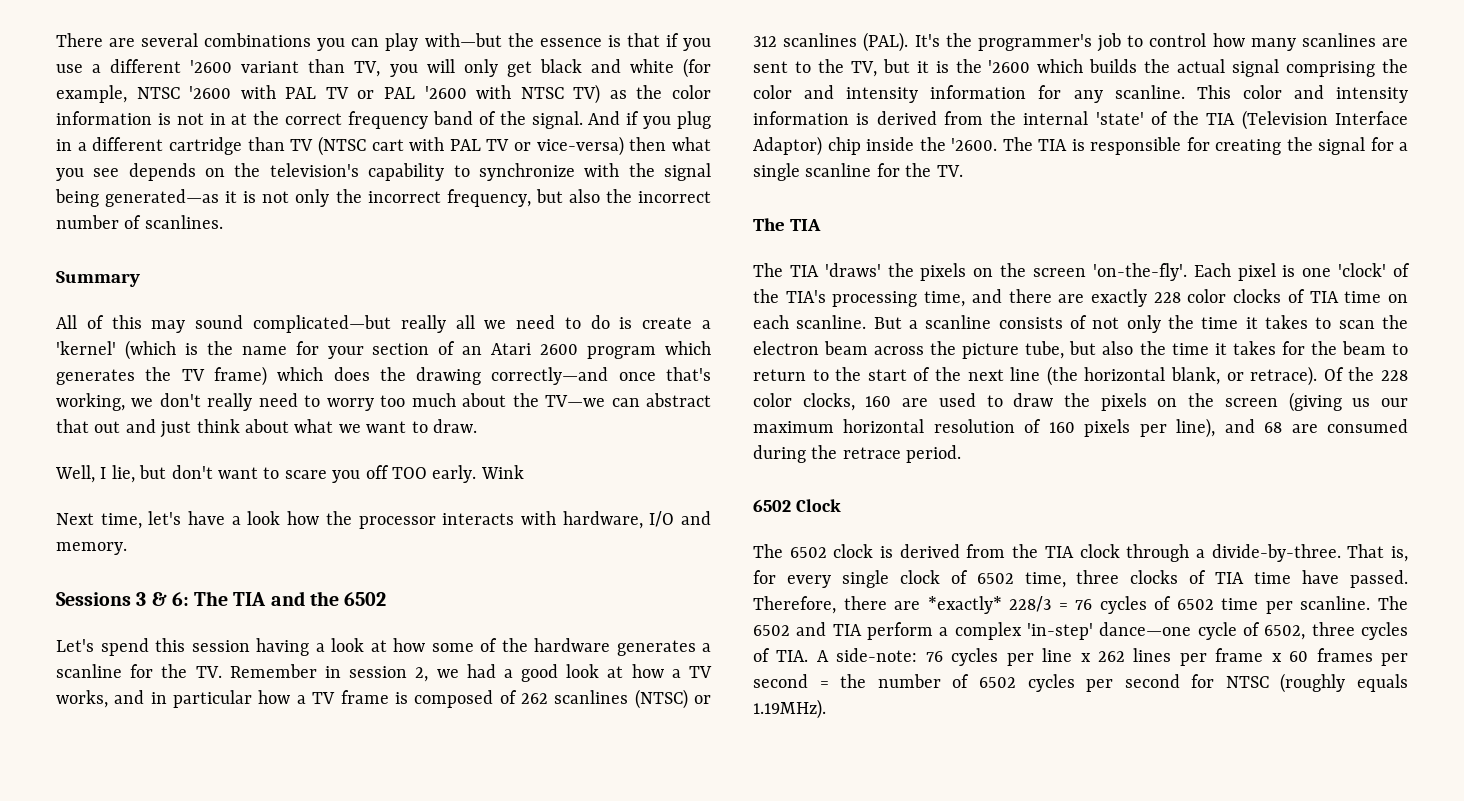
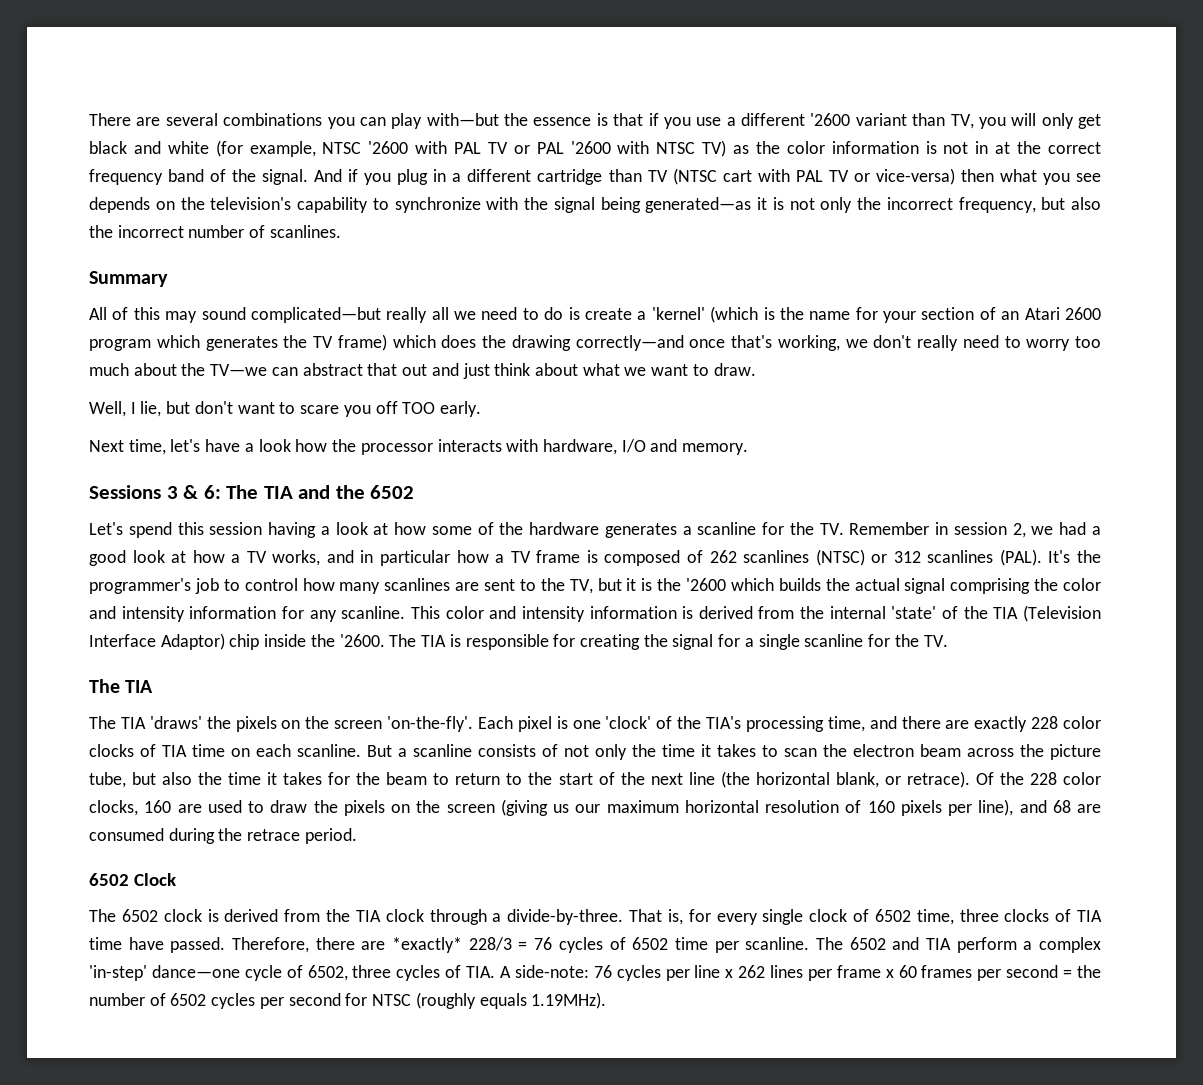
- Wink

